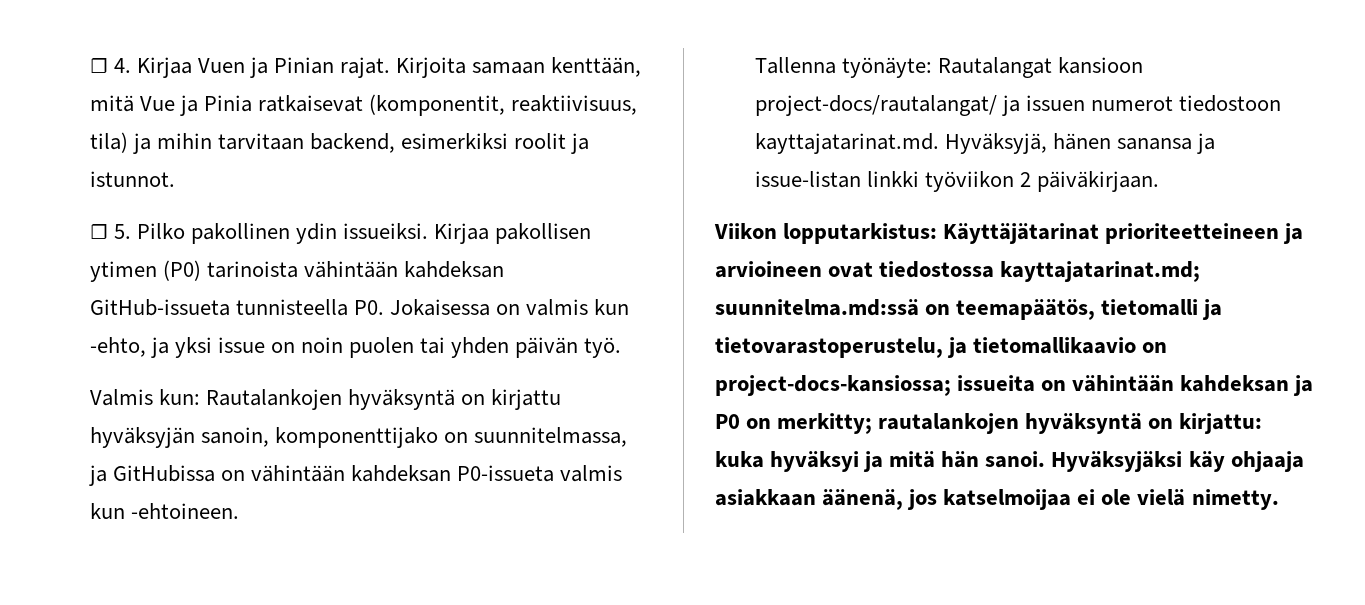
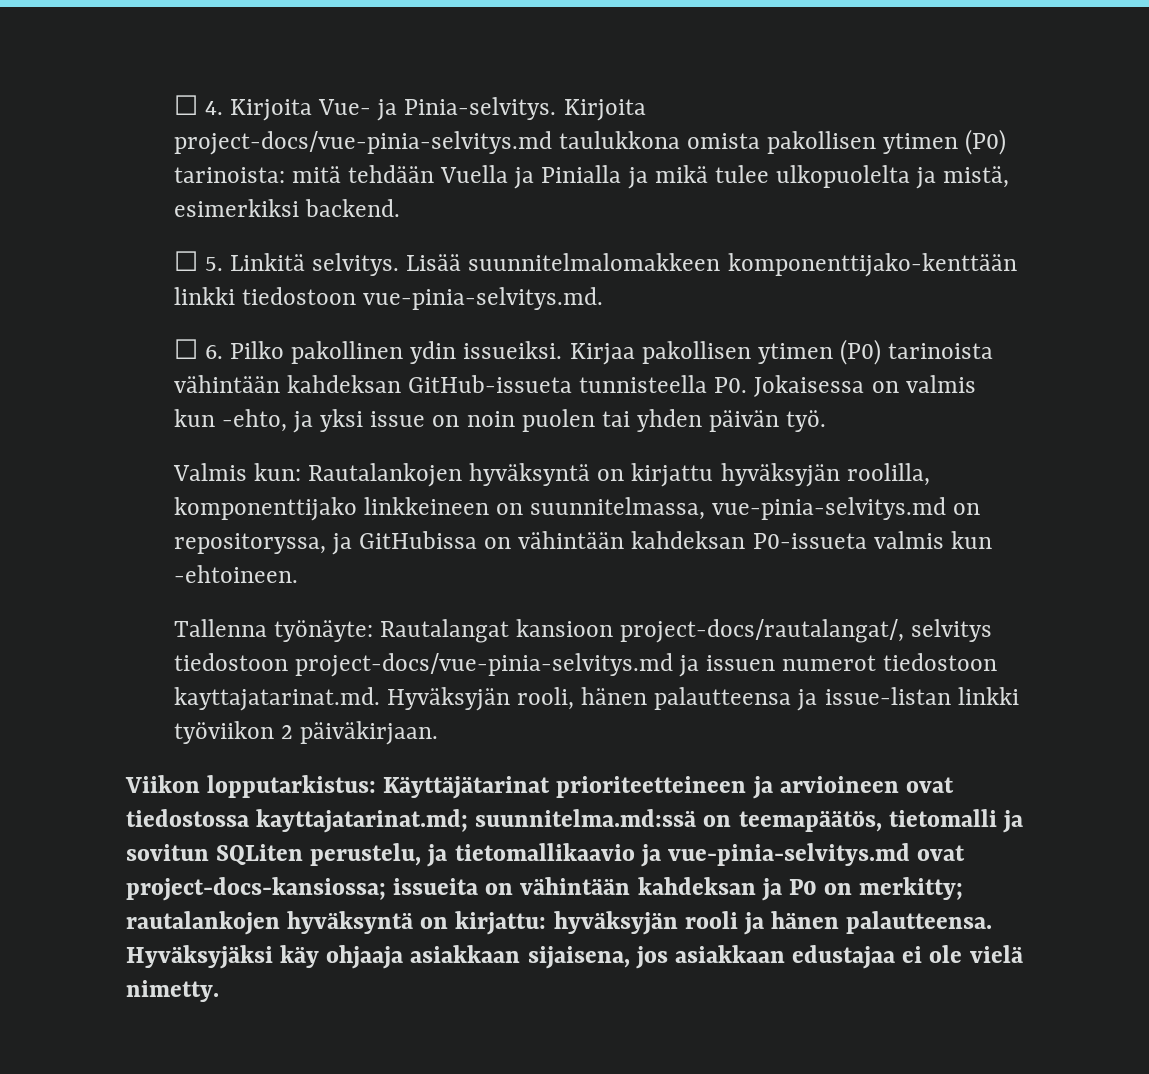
- ☐ 4. Kirjaa Vuen ja Pinian rajat. Kirjoita samaan kenttään, mitä Vue ja Pinia ratkaisevat (komponentit, reaktiivisuus, tila) ja mihin tarvitaan backend, esimerkiksi roolit ja istunnot.
- ☐ 5. Pilko pakollinen ydin issueiksi.
+ ☐ 4. Kirjoita Vue- ja Pinia-selvitys. Kirjoita project-docs/vue-pinia-selvitys.md taulukkona omista pakollisen ytimen (P0) tarinoista: mitä tehdään Vuella ja Pinialla ja mikä tulee ulkopuolelta ja mistä, esimerkiksi backend.
+ ☐ 5. Linkitä selvitys. Lisää suunnitelmalomakkeen komponenttijako-kenttään linkki tiedostoon vue-pinia-selvitys.md.
+ ☐ 6. Pilko pakollinen ydin issueiksi.
- Valmis kun: Rautalankojen hyväksyntä on kirjattu hyväksyjän sanoin, komponenttijako on suunnitelmassa, ja GitHubissa on vähintään kahdeksan P0-issueta valmis kun -ehtoineen.
+ Valmis kun: Rautalankojen hyväksyntä on kirjattu hyväksyjän roolilla, komponenttijako linkkeineen on suunnitelmassa, vue-pinia-selvitys.md on repositoryssa, ja GitHubissa on vähintään kahdeksan P0-issueta valmis kun -ehtoineen.
- Tallenna työnäyte: Rautalangat kansioon project-docs/rautalangat/ ja issuen numerot tiedostoon kayttajatarinat.md. Hyväksyjä, hänen sanansa ja issue-listan linkki työviikon 2 päiväkirjaan.
+ Tallenna työnäyte: Rautalangat kansioon project-docs/rautalangat/, selvitys tiedostoon project-docs/vue-pinia-selvitys.md ja issuen numerot tiedostoon kayttajatarinat.md. Hyväksyjän rooli, hänen palautteensa ja issue-listan linkki työviikon 2 päiväkirjaan.
- Viikon lopputarkistus: Käyttäjätarinat prioriteetteineen ja arvioineen ovat tiedostossa kayttajatarinat.md; suunnitelma.md:ssä on teemapäätös, tietomalli ja tietovarastoperustelu, ja tietomallikaavio on project-docs-kansiossa; issueita on vähintään kahdeksan ja P0 on merkitty; rautalankojen hyväksyntä on kirjattu: kuka hyväksyi ja mitä hän sanoi. Hyväksyjäksi käy ohjaaja asiakkaan äänenä, jos katselmoijaa ei ole vielä nimetty.
+ Viikon lopputarkistus: Käyttäjätarinat prioriteetteineen ja arvioineen ovat tiedostossa kayttajatarinat.md; suunnitelma.md:ssä on teemapäätös, tietomalli ja sovitun SQLiten perustelu, ja tietomallikaavio ja vue-pinia-selvitys.md ovat project-docs-kansiossa; issueita on vähintään kahdeksan ja P0 on merkitty; rautalankojen hyväksyntä on kirjattu: hyväksyjän rooli ja hänen palautteensa. Hyväksyjäksi käy ohjaaja asiakkaan sijaisena, jos asiakkaan edustajaa ei ole vielä nimetty.

